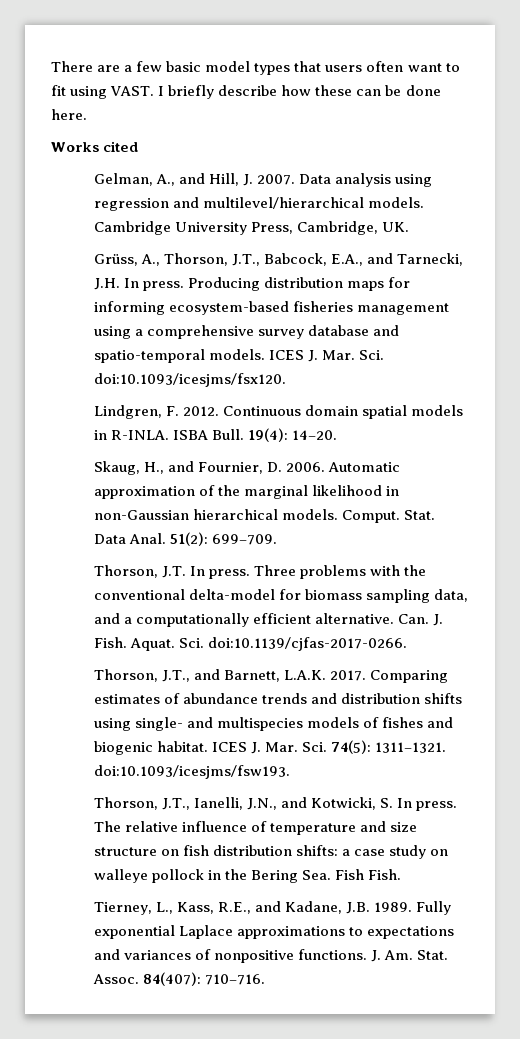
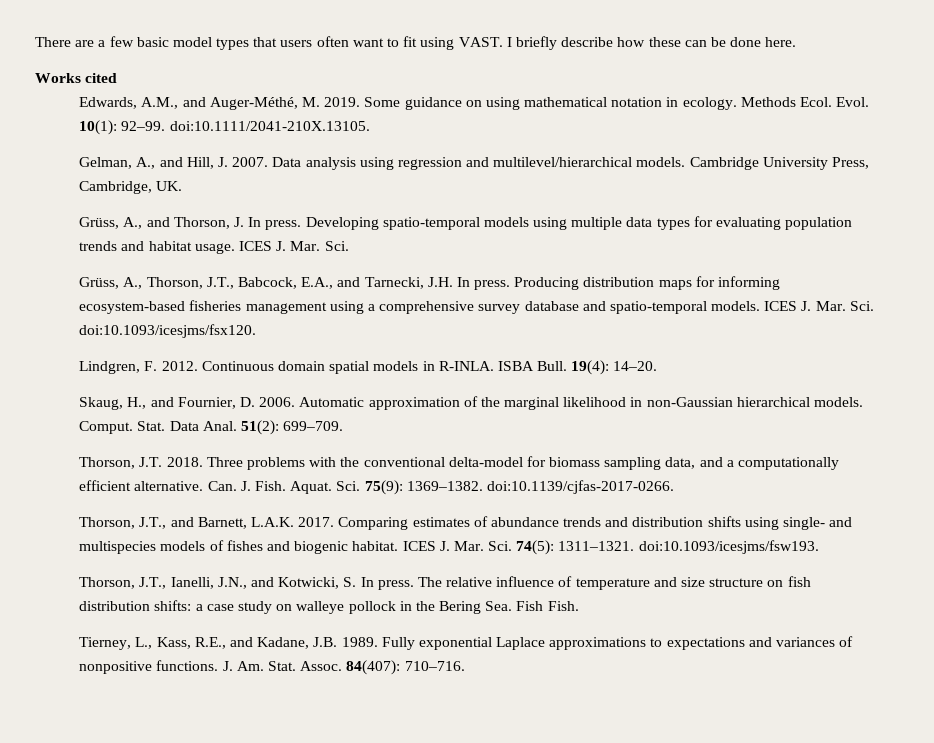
+ Edwards, A.M., and Auger‐Méthé, M. 2019. Some guidance on using mathematical notation in ecology. Methods Ecol. Evol. 10(1): 92–99. doi:10.1111/2041-210X.13105.
+ Grüss, A., and Thorson, J. In press. Developing spatio-temporal models using multiple data types for evaluating population trends and habitat usage. ICES J. Mar. Sci.
- Thorson, J.T. In press.
+ Thorson, J.T. 2018.
- Sci. doi:10.1139/cjfas-2017-0266.
+ Sci. 75(9): 1369–1382. doi:10.1139/cjfas-2017-0266.

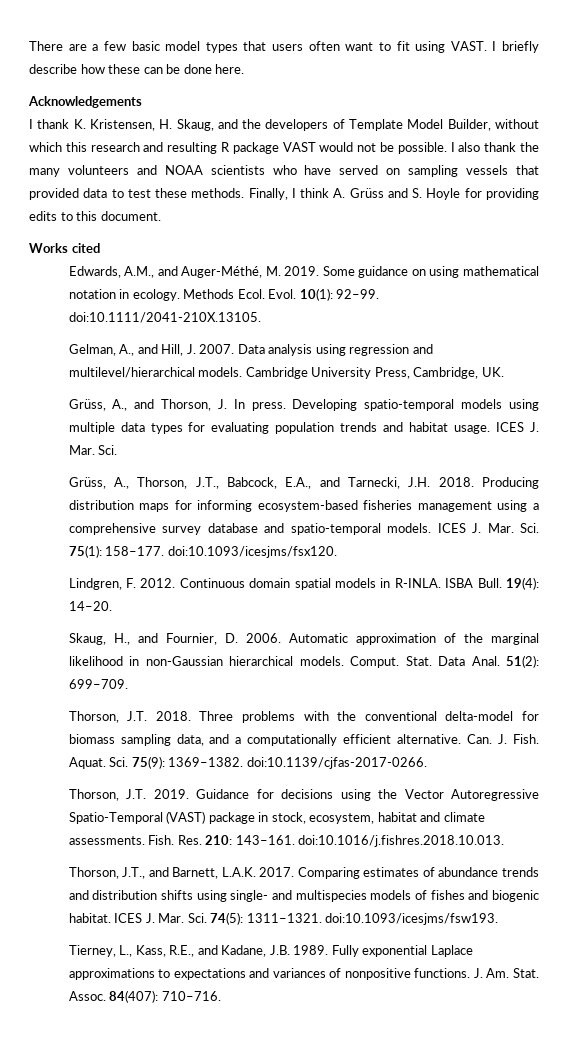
+ Acknowledgements
+ I thank K. Kristensen, H. Skaug, and the developers of Template Model Builder, without which this research and resulting R package VAST would not be possible. I also thank the many volunteers and NOAA scientists who have served on sampling vessels that provided data to test these methods. Finally, I think A. Grüss and S. Hoyle for providing edits to this document.
- Grüss, A., Thorson, J.T., Babcock, E.A., and Tarnecki, J.H. In press.
+ Grüss, A., Thorson, J.T., Babcock, E.A., and Tarnecki, J.H. 2018.
- ICES J. Mar. Sci. doi:10.1093/icesjms/fsx120.
+ ICES J. Mar. Sci. 75(1): 158–177. doi:10.1093/icesjms/fsx120.
+ Thorson, J.T. 2019. Guidance for decisions using the Vector Autoregressive Spatio-Temporal (VAST) package in stock, ecosystem, habitat and climate assessments. Fish. Res. 210: 143–161. doi:10.1016/j.fishres.2018.10.013.
- Thorson, J.T., Ianelli, J.N., and Kotwicki, S. In press. The relative influence of temperature and size structure on fish distribution shifts: a case study on walleye pollock in the Bering Sea. Fish Fish.

